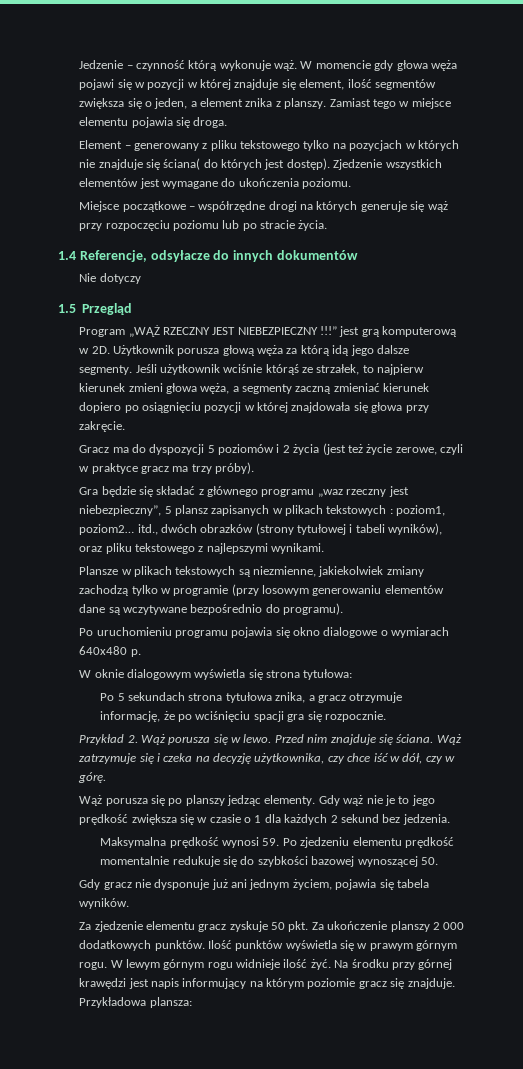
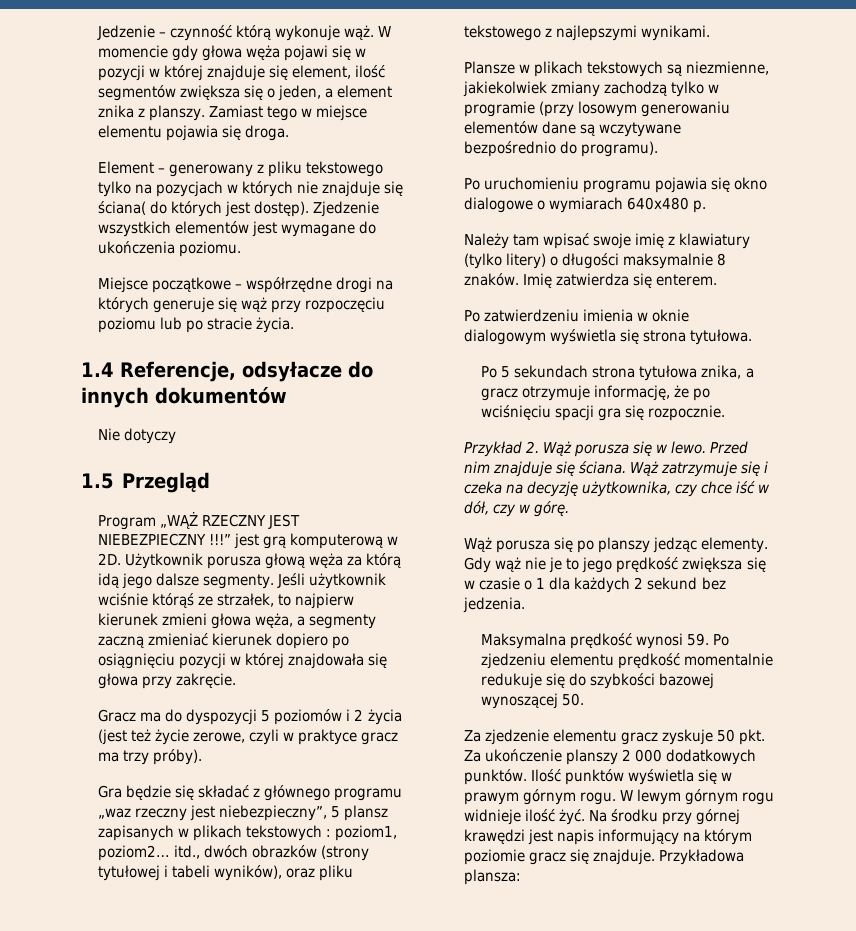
- W oknie dialogowym wyświetla się strona tytułowa:
+ Należy tam wpisać swoje imię z klawiatury (tylko litery) o długości maksymalnie 8 znaków. Imię zatwierdza się enterem.
+ Po zatwierdzeniu imienia w oknie dialogowym wyświetla się strona tytułowa.
- Gdy gracz nie dysponuje już ani jednym życiem, pojawia się tabela wyników.

